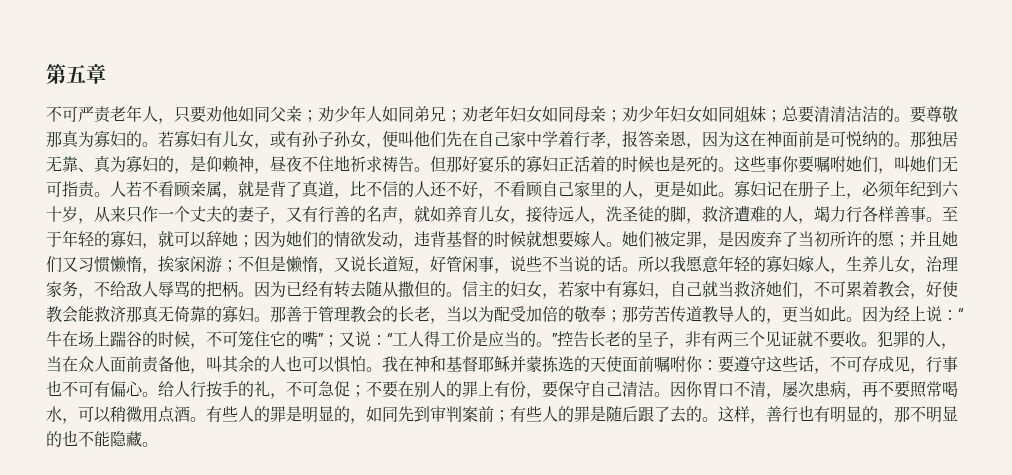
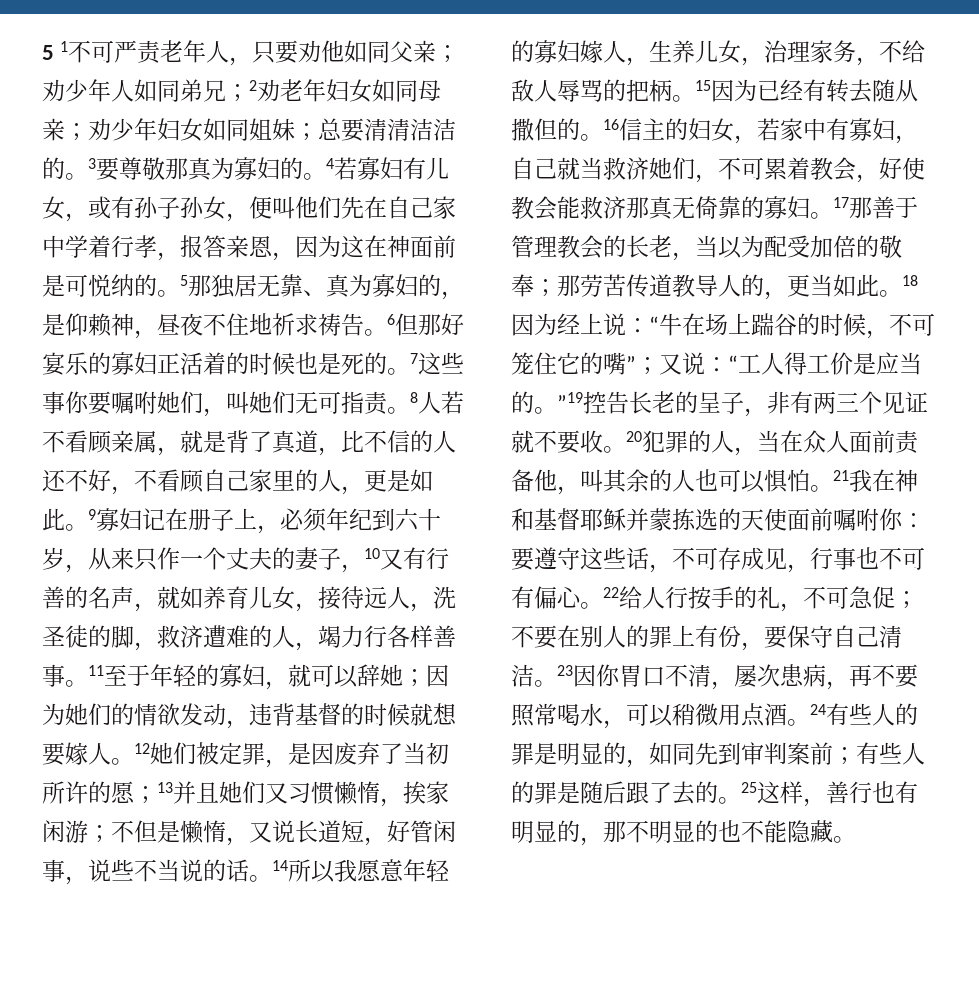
- 第五章
- 不可严责老年人，只要劝他如同父亲；劝少年人如同弟兄；劝老年妇女如同母亲；劝少年妇女如同姐妹；总要清清洁洁的。
+ 5 1不可严责老年人，只要劝他如同父亲；劝少年人如同弟兄；2劝老年妇女如同母亲；劝少年妇女如同姐妹；总要清清洁洁的。
- 要尊敬那真为寡妇的。
+ 3要尊敬那真为寡妇的。
- 若寡妇有儿女，或有孙子孙女，便叫他们先在自己家中学着行孝，报答亲恩，因为这在神面前是可悦纳的。
+ 4若寡妇有儿女，或有孙子孙女，便叫他们先在自己家中学着行孝，报答亲恩，因为这在神面前是可悦纳的。
- 那独居无靠、真为寡妇的，是仰赖神，昼夜不住地祈求祷告。
+ 5那独居无靠、真为寡妇的，是仰赖神，昼夜不住地祈求祷告。
- 但那好宴乐的寡妇正活着的时候也是死的。
+ 6但那好宴乐的寡妇正活着的时候也是死的。
- 这些事你要嘱咐她们，叫她们无可指责。
+ 7这些事你要嘱咐她们，叫她们无可指责。
- 人若不看顾亲属，就是背了真道，比不信的人还不好，不看顾自己家里的人，更是如此。
+ 8人若不看顾亲属，就是背了真道，比不信的人还不好，不看顾自己家里的人，更是如此。
- 寡妇记在册子上，必须年纪到六十岁，从来只作一个丈夫的妻子，又有行善的名声，就如养育儿女，接待远人，洗圣徒的脚，救济遭难的人，竭力行各样善事。
+ 9寡妇记在册子上，必须年纪到六十岁，从来只作一个丈夫的妻子，10又有行善的名声，就如养育儿女，接待远人，洗圣徒的脚，救济遭难的人，竭力行各样善事。
- 至于年轻的寡妇，就可以辞她；因为她们的情欲发动，违背基督的时候就想要嫁人。
+ 11至于年轻的寡妇，就可以辞她；因为她们的情欲发动，违背基督的时候就想要嫁人。
- 她们被定罪，是因废弃了当初所许的愿；并且她们又习惯懒惰，挨家闲游；不但是懒惰，又说长道短，好管闲事，说些不当说的话。
+ 12她们被定罪，是因废弃了当初所许的愿；13并且她们又习惯懒惰，挨家闲游；不但是懒惰，又说长道短，好管闲事，说些不当说的话。
- 所以我愿意年轻的寡妇嫁人，生养儿女，治理家务，不给敌人辱骂的把柄。
+ 14所以我愿意年轻的寡妇嫁人，生养儿女，治理家务，不给敌人辱骂的把柄。
- 因为已经有转去随从撒但的。
+ 15因为已经有转去随从撒但的。
- 信主的妇女，若家中有寡妇，自己就当救济她们，不可累着教会，好使教会能救济那真无倚靠的寡妇。
+ 16信主的妇女，若家中有寡妇，自己就当救济她们，不可累着教会，好使教会能救济那真无倚靠的寡妇。
- 那善于管理教会的长老，当以为配受加倍的敬奉；那劳苦传道教导人的，更当如此。
+ 17那善于管理教会的长老，当以为配受加倍的敬奉；那劳苦传道教导人的，更当如此。
- 因为经上说：“牛在场上踹谷的时候，不可笼住它的嘴”；又说：“工人得工价是应当的。”控告长老的呈子，非有两三个见证就不要收。
+ 18因为经上说：“牛在场上踹谷的时候，不可笼住它的嘴”；又说：“工人得工价是应当的。”19控告长老的呈子，非有两三个见证就不要收。
- 犯罪的人，当在众人面前责备他，叫其余的人也可以惧怕。
+ 20犯罪的人，当在众人面前责备他，叫其余的人也可以惧怕。
- 我在神和基督耶稣并蒙拣选的天使面前嘱咐你：要遵守这些话，不可存成见，行事也不可有偏心。
+ 21我在神和基督耶稣并蒙拣选的天使面前嘱咐你：要遵守这些话，不可存成见，行事也不可有偏心。
- 给人行按手的礼，不可急促；不要在别人的罪上有份，要保守自己清洁。
+ 22给人行按手的礼，不可急促；不要在别人的罪上有份，要保守自己清洁。
- 因你胃口不清，屡次患病，再不要照常喝水，可以稍微用点酒。
+ 23因你胃口不清，屡次患病，再不要照常喝水，可以稍微用点酒。
- 有些人的罪是明显的，如同先到审判案前；有些人的罪是随后跟了去的。
+ 24有些人的罪是明显的，如同先到审判案前；有些人的罪是随后跟了去的。
- 这样，善行也有明显的，那不明显的也不能隐藏。
+ 25这样，善行也有明显的，那不明显的也不能隐藏。

